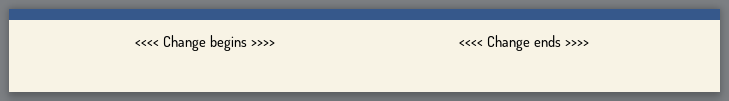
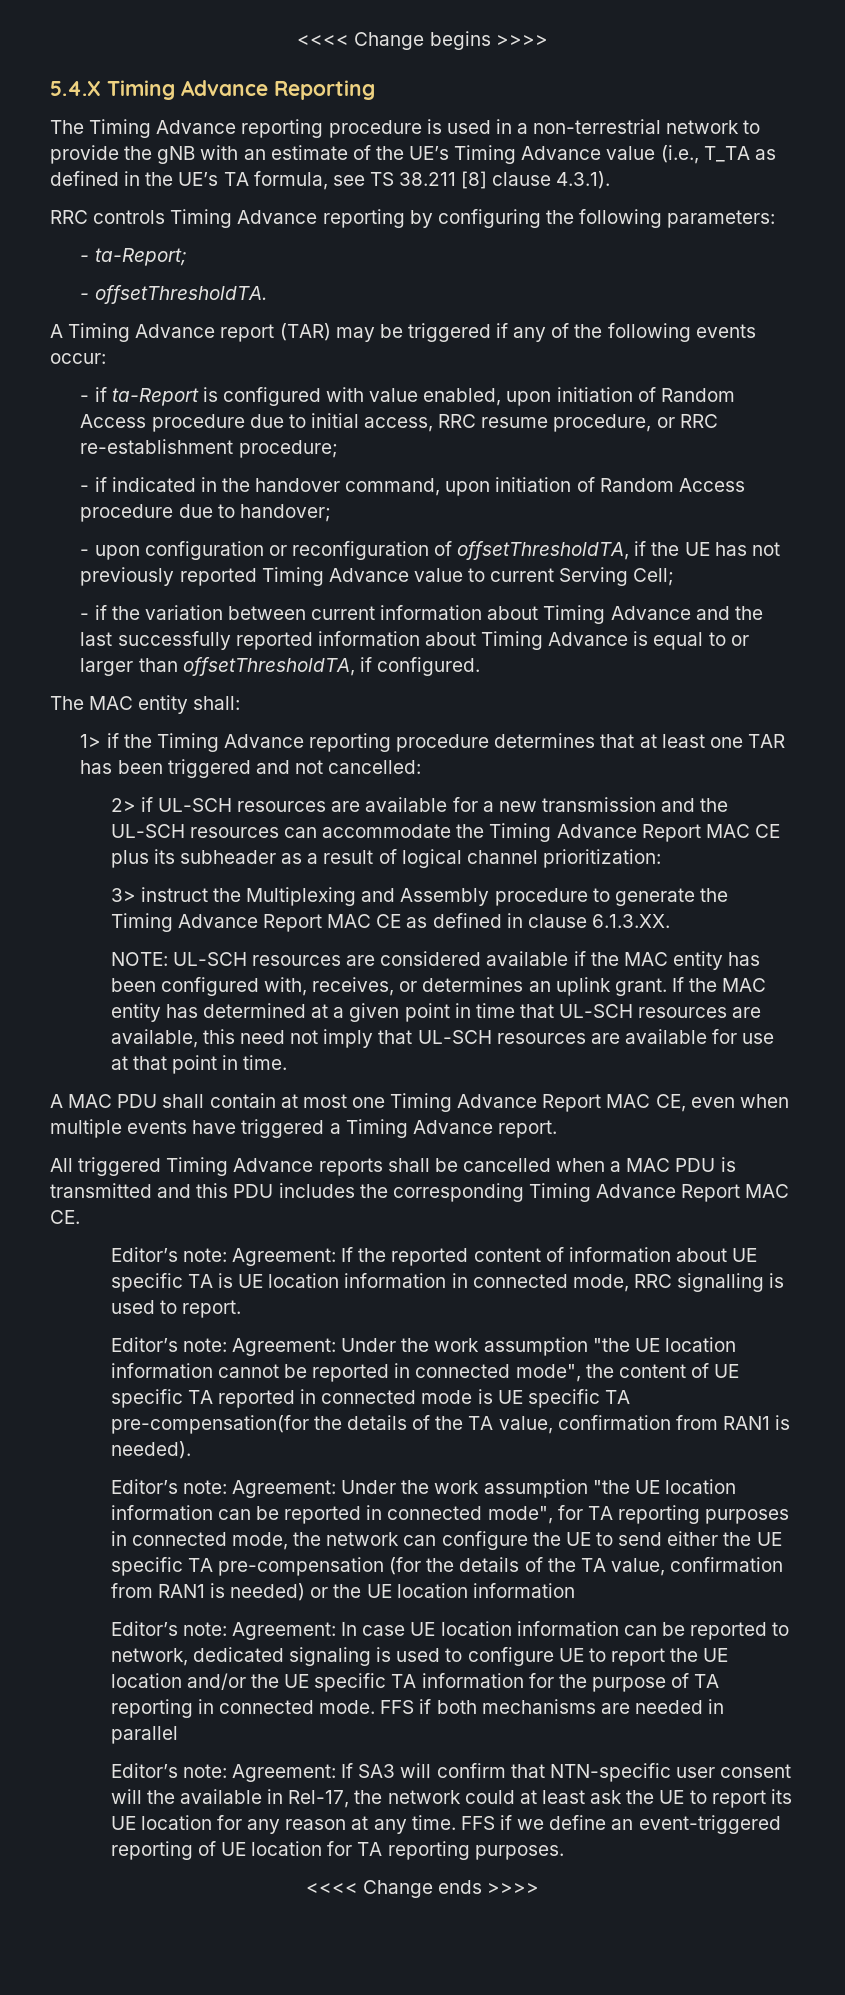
+ 5.4.X Timing Advance Reporting
+ The Timing Advance reporting procedure is used in a non-terrestrial network to provide the gNB with an estimate of the UE’s Timing Advance value (i.e., T_TA as defined in the UE’s TA formula, see TS 38.211 [8] clause 4.3.1).
+ RRC controls Timing Advance reporting by configuring the following parameters:
+ - ta-Report;
+ - offsetThresholdTA.
+ A Timing Advance report (TAR) may be triggered if any of the following events occur:
+ - if ta-Report is configured with value enabled, upon initiation of Random Access procedure due to initial access, RRC resume procedure, or RRC re-establishment procedure;
+ - if indicated in the handover command, upon initiation of Random Access procedure due to handover;
+ - upon configuration or reconfiguration of offsetThresholdTA, if the UE has not previously reported Timing Advance value to current Serving Cell;
+ - if the variation between current information about Timing Advance and the last successfully reported information about Timing Advance is equal to or larger than offsetThresholdTA, if configured.
+ The MAC entity shall:
+ 1> if the Timing Advance reporting procedure determines that at least one TAR has been triggered and not cancelled:
+ 2> if UL-SCH resources are available for a new transmission and the UL-SCH resources can accommodate the Timing Advance Report MAC CE plus its subheader as a result of logical channel prioritization:
+ 3> instruct the Multiplexing and Assembly procedure to generate the Timing Advance Report MAC CE as defined in clause 6.1.3.XX.
+ NOTE: UL-SCH resources are considered available if the MAC entity has been configured with, receives, or determines an uplink grant. If the MAC entity has determined at a given point in time that UL-SCH resources are available, this need not imply that UL-SCH resources are available for use at that point in time.
+ A MAC PDU shall contain at most one Timing Advance Report MAC CE, even when multiple events have triggered a Timing Advance report.
+ All triggered Timing Advance reports shall be cancelled when a MAC PDU is transmitted and this PDU includes the corresponding Timing Advance Report MAC CE.
+ Editor’s note: Agreement: If the reported content of information about UE specific TA is UE location information in connected mode, RRC signalling is used to report.
+ Editor’s note: Agreement: Under the work assumption "the UE location information cannot be reported in connected mode", the content of UE specific TA reported in connected mode is UE specific TA pre-compensation(for the details of the TA value, confirmation from RAN1 is needed).
+ Editor’s note: Agreement: Under the work assumption "the UE location information can be reported in connected mode", for TA reporting purposes in connected mode, the network can configure the UE to send either the UE specific TA pre-compensation (for the details of the TA value, confirmation from RAN1 is needed) or the UE location information
+ Editor’s note: Agreement: In case UE location information can be reported to network, dedicated signaling is used to configure UE to report the UE location and/or the UE specific TA information for the purpose of TA reporting in connected mode. FFS if both mechanisms are needed in parallel
+ Editor’s note: Agreement: If SA3 will confirm that NTN-specific user consent will the available in Rel-17, the network could at least ask the UE to report its UE location for any reason at any time. FFS if we define an event-triggered reporting of UE location for TA reporting purposes.

